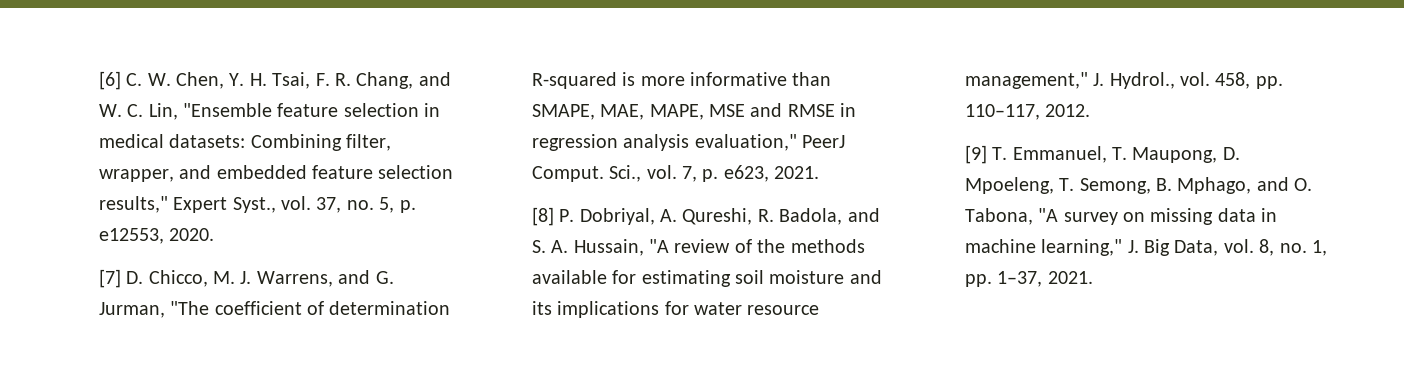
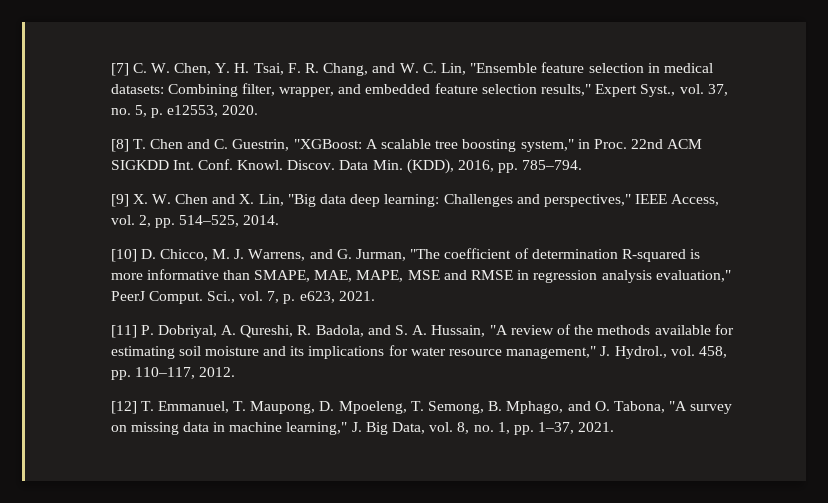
- [6] C. W. Chen, Y. H. Tsai, F. R. Chang, and W. C. Lin, "Ensemble feature selection in medical datasets: Combining filter, wrapper, and embedded feature selection results," Expert Syst., vol. 37, no. 5, p. e12553, 2020.
+ [7] C. W. Chen, Y. H. Tsai, F. R. Chang, and W. C. Lin, "Ensemble feature selection in medical datasets: Combining filter, wrapper, and embedded feature selection results," Expert Syst., vol. 37, no. 5, p. e12553, 2020.
- [7] D. Chicco, M. J. Warrens, and G. Jurman, "The coefficient of determination R-squared is more informative than SMAPE, MAE, MAPE, MSE and RMSE in regression analysis evaluation," PeerJ Comput.
+ [8] T. Chen and C. Guestrin, "XGBoost: A scalable tree boosting system," in Proc. 22nd ACM SIGKDD Int. Conf. Knowl. Discov. Data Min. (KDD), 2016, pp. 785–794.
+ [9] X. W. Chen and X. Lin, "Big data deep learning: Challenges and perspectives," IEEE Access, vol. 2, pp. 514–525, 2014.
+ [10] D. Chicco, M. J. Warrens, and G. Jurman, "The coefficient of determination R-squared is more informative than SMAPE, MAE, MAPE, MSE and RMSE in regression analysis evaluation," PeerJ Comput.
- [8] P. Dobriyal, A. Qureshi, R. Badola, and S. A. Hussain, "A review of the methods available for estimating soil moisture and its implications for water resource management," J. Hydrol., vol. 458, pp. 110–117, 2012.
+ [11] P. Dobriyal, A. Qureshi, R. Badola, and S. A. Hussain, "A review of the methods available for estimating soil moisture and its implications for water resource management," J. Hydrol., vol. 458, pp. 110–117, 2012.
- [9] T. Emmanuel, T. Maupong, D. Mpoeleng, T. Semong, B. Mphago, and O. Tabona, "A survey on missing data in machine learning," J. Big Data, vol. 8, no. 1, pp. 1–37, 2021.
+ [12] T. Emmanuel, T. Maupong, D. Mpoeleng, T. Semong, B. Mphago, and O. Tabona, "A survey on missing data in machine learning," J. Big Data, vol. 8, no. 1, pp. 1–37, 2021.

